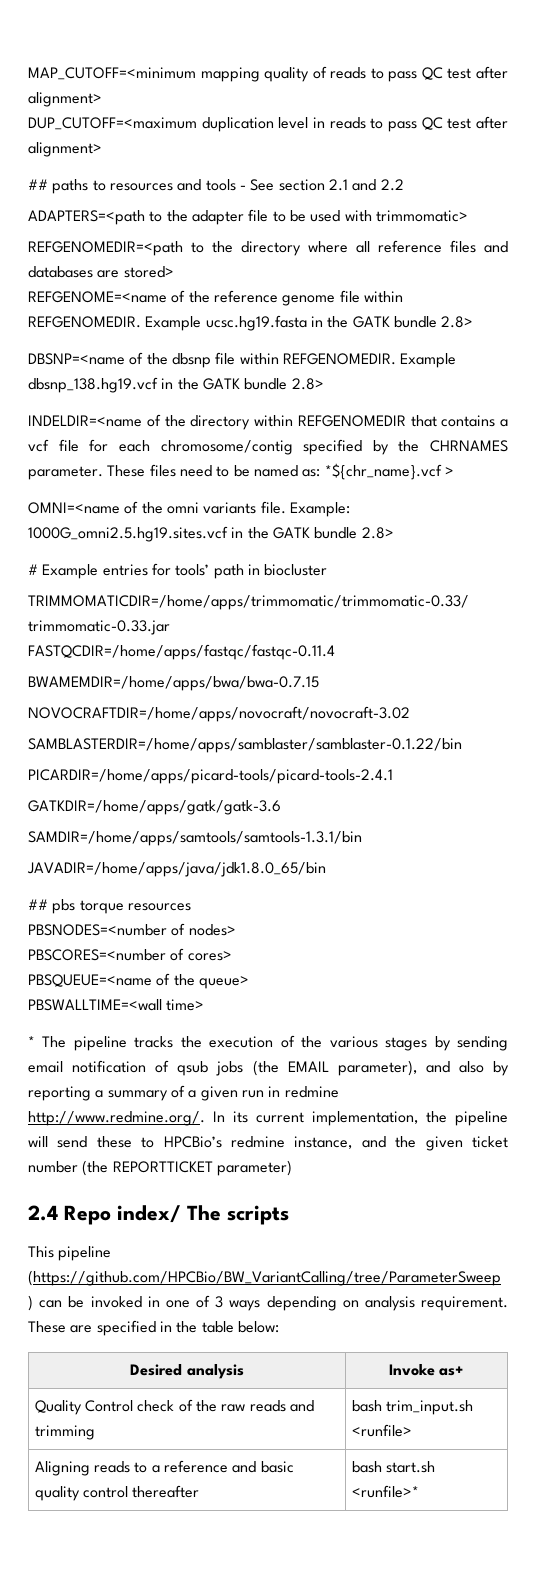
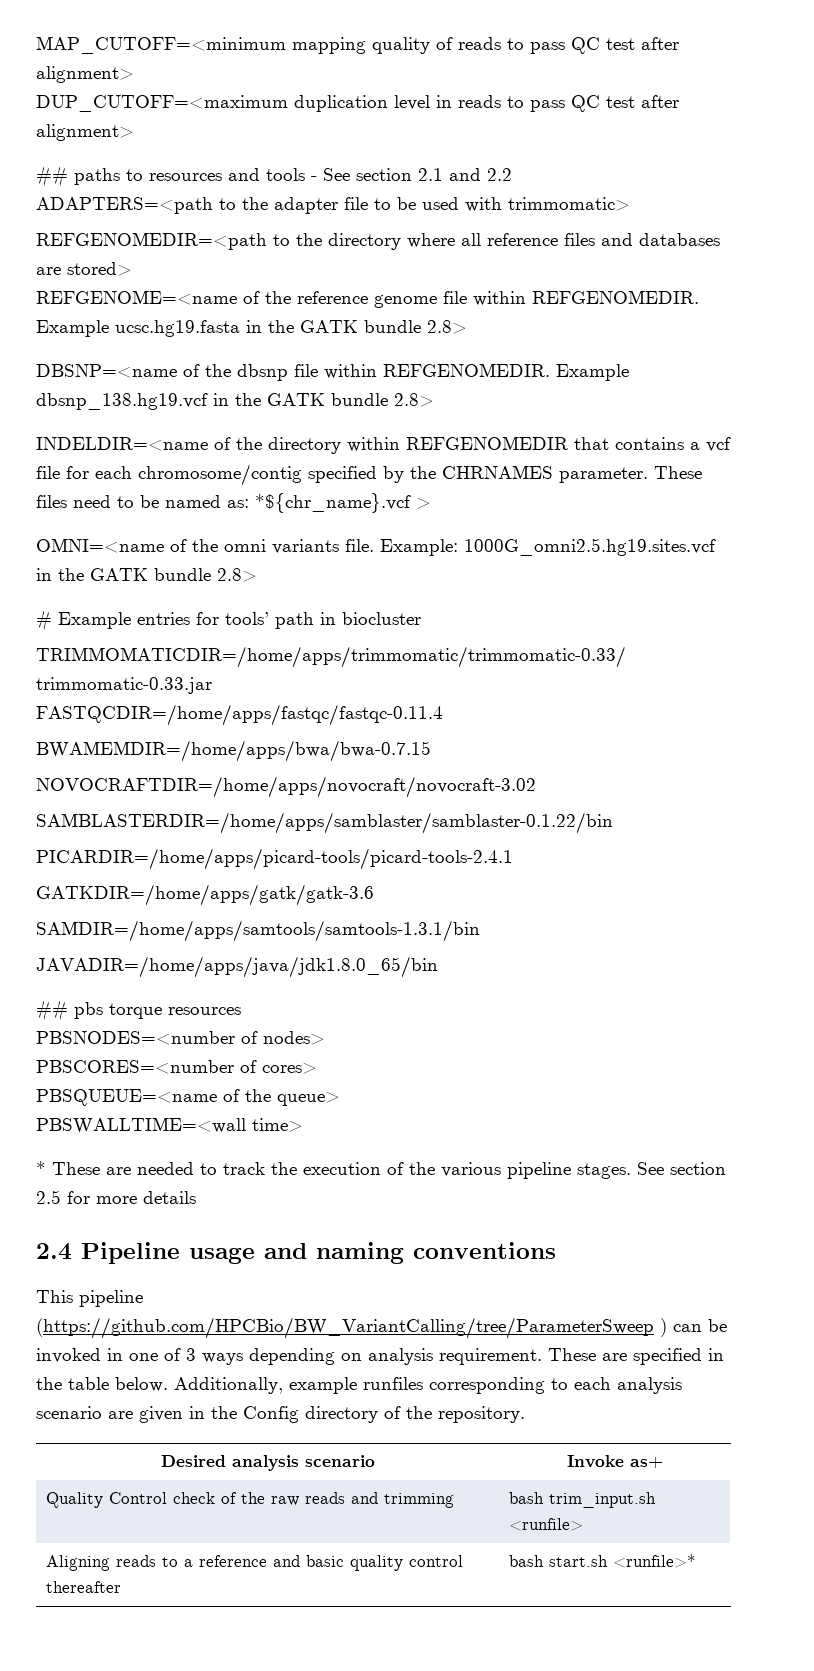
- * The pipeline tracks the execution of the various stages by sending email notification of qsub jobs (the EMAIL parameter), and also by reporting a summary of a given run in redmine http://www.redmine.org/. In its current implementation, the pipeline will send these to HPCBio’s redmine instance, and the given ticket number (the REPORTTICKET parameter)
- 2.4 Repo index/ The scripts
+ * These are needed to track the execution of the various pipeline stages. See section 2.5 for more details
+ 2.4 Pipeline usage and naming conventions
- These are specified in the table below:
+ These are specified in the table below. Additionally, example runfiles corresponding to each analysis scenario are given in the Config directory of the repository.
- Desired analysis | Invoke as+
+ Desired analysis scenario | Invoke as+

